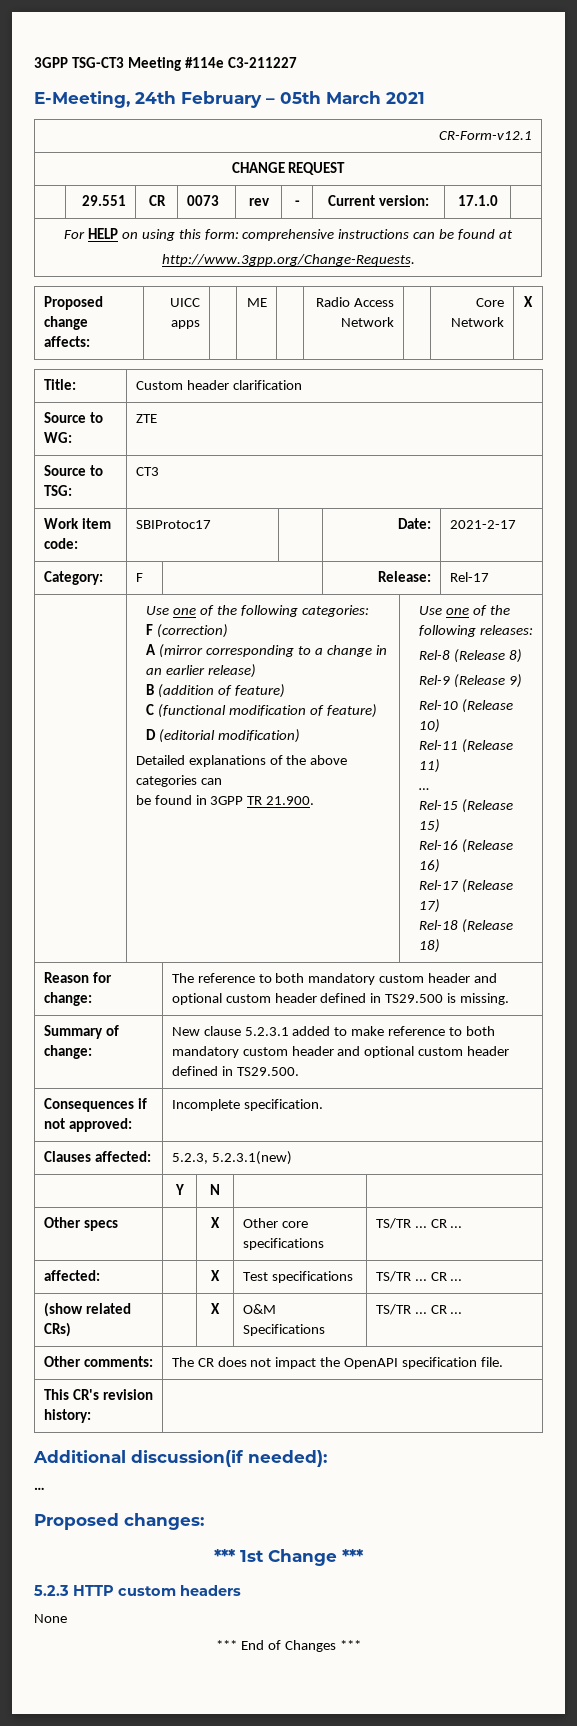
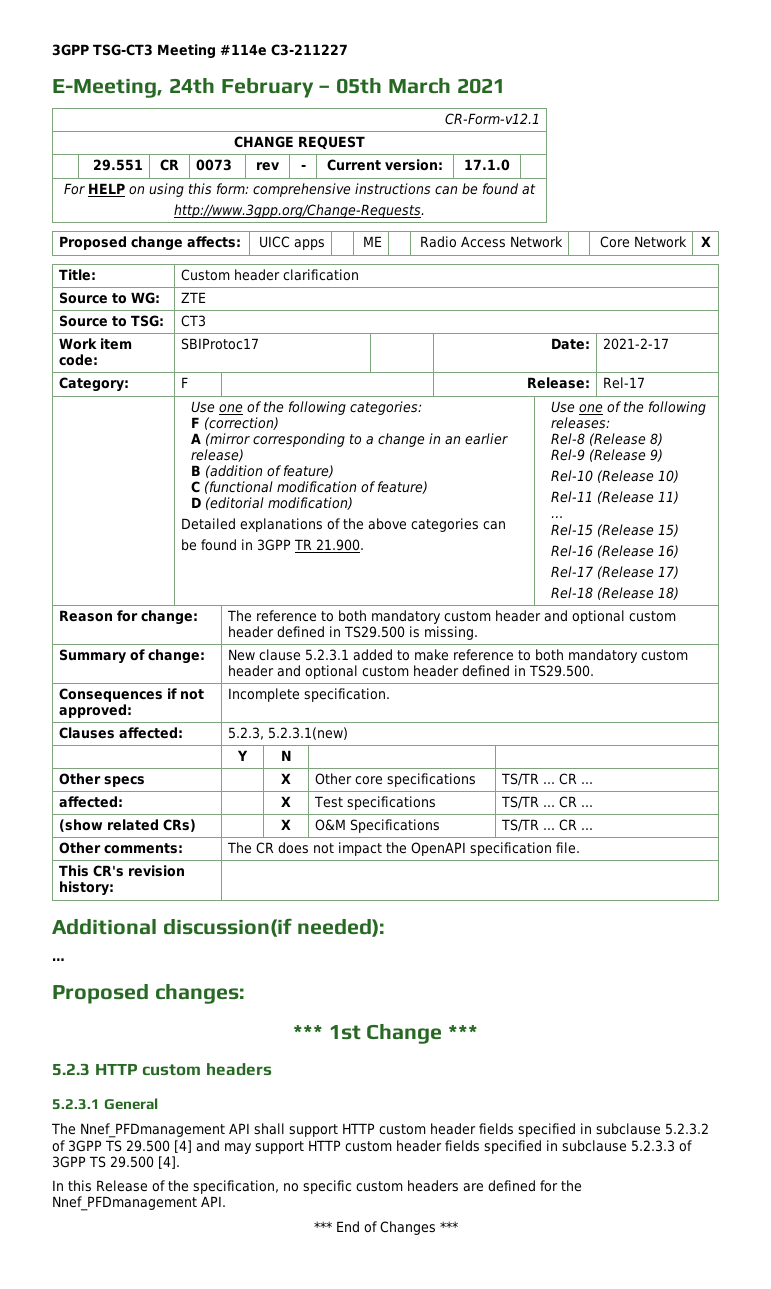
- None
+ 5.2.3.1 General
+ The Nnef_PFDmanagement API shall support HTTP custom header fields specified in subclause 5.2.3.2 of 3GPP TS 29.500 [4] and may support HTTP custom header fields specified in subclause 5.2.3.3 of 3GPP TS 29.500 [4].
+ In this Release of the specification, no specific custom headers are defined for the Nnef_PFDmanagement API.

